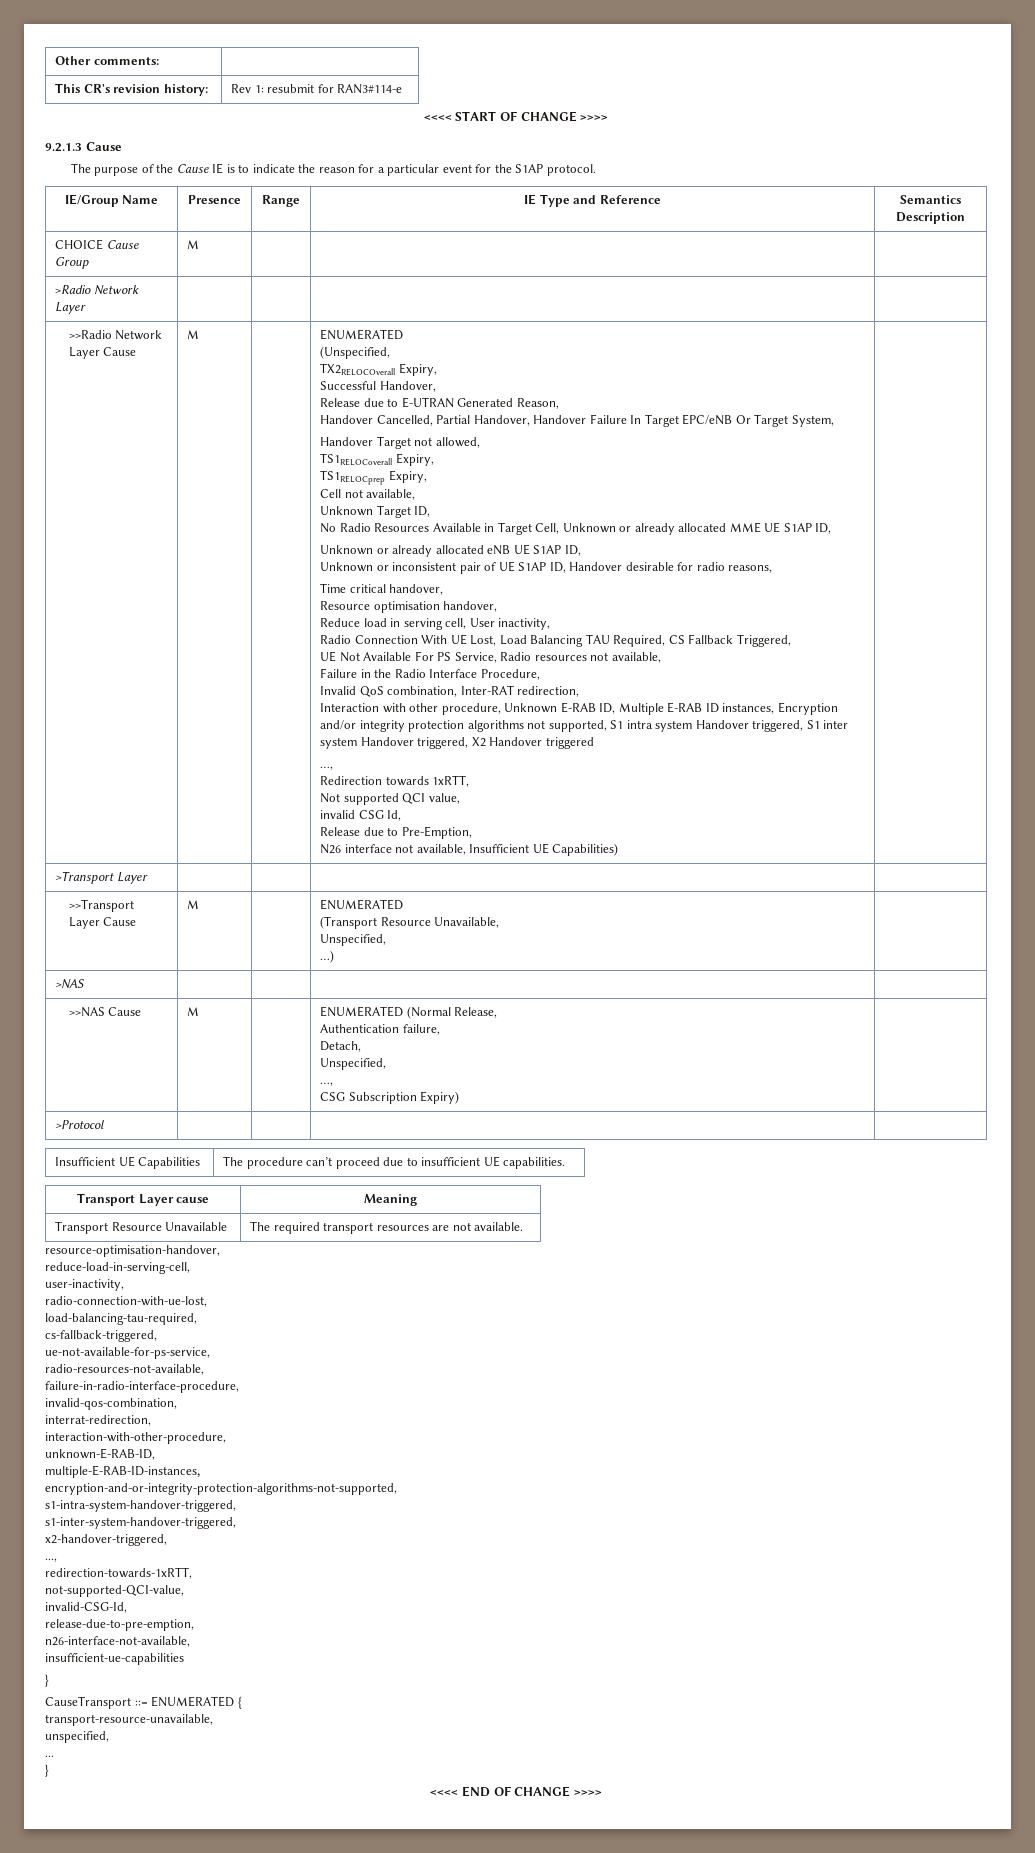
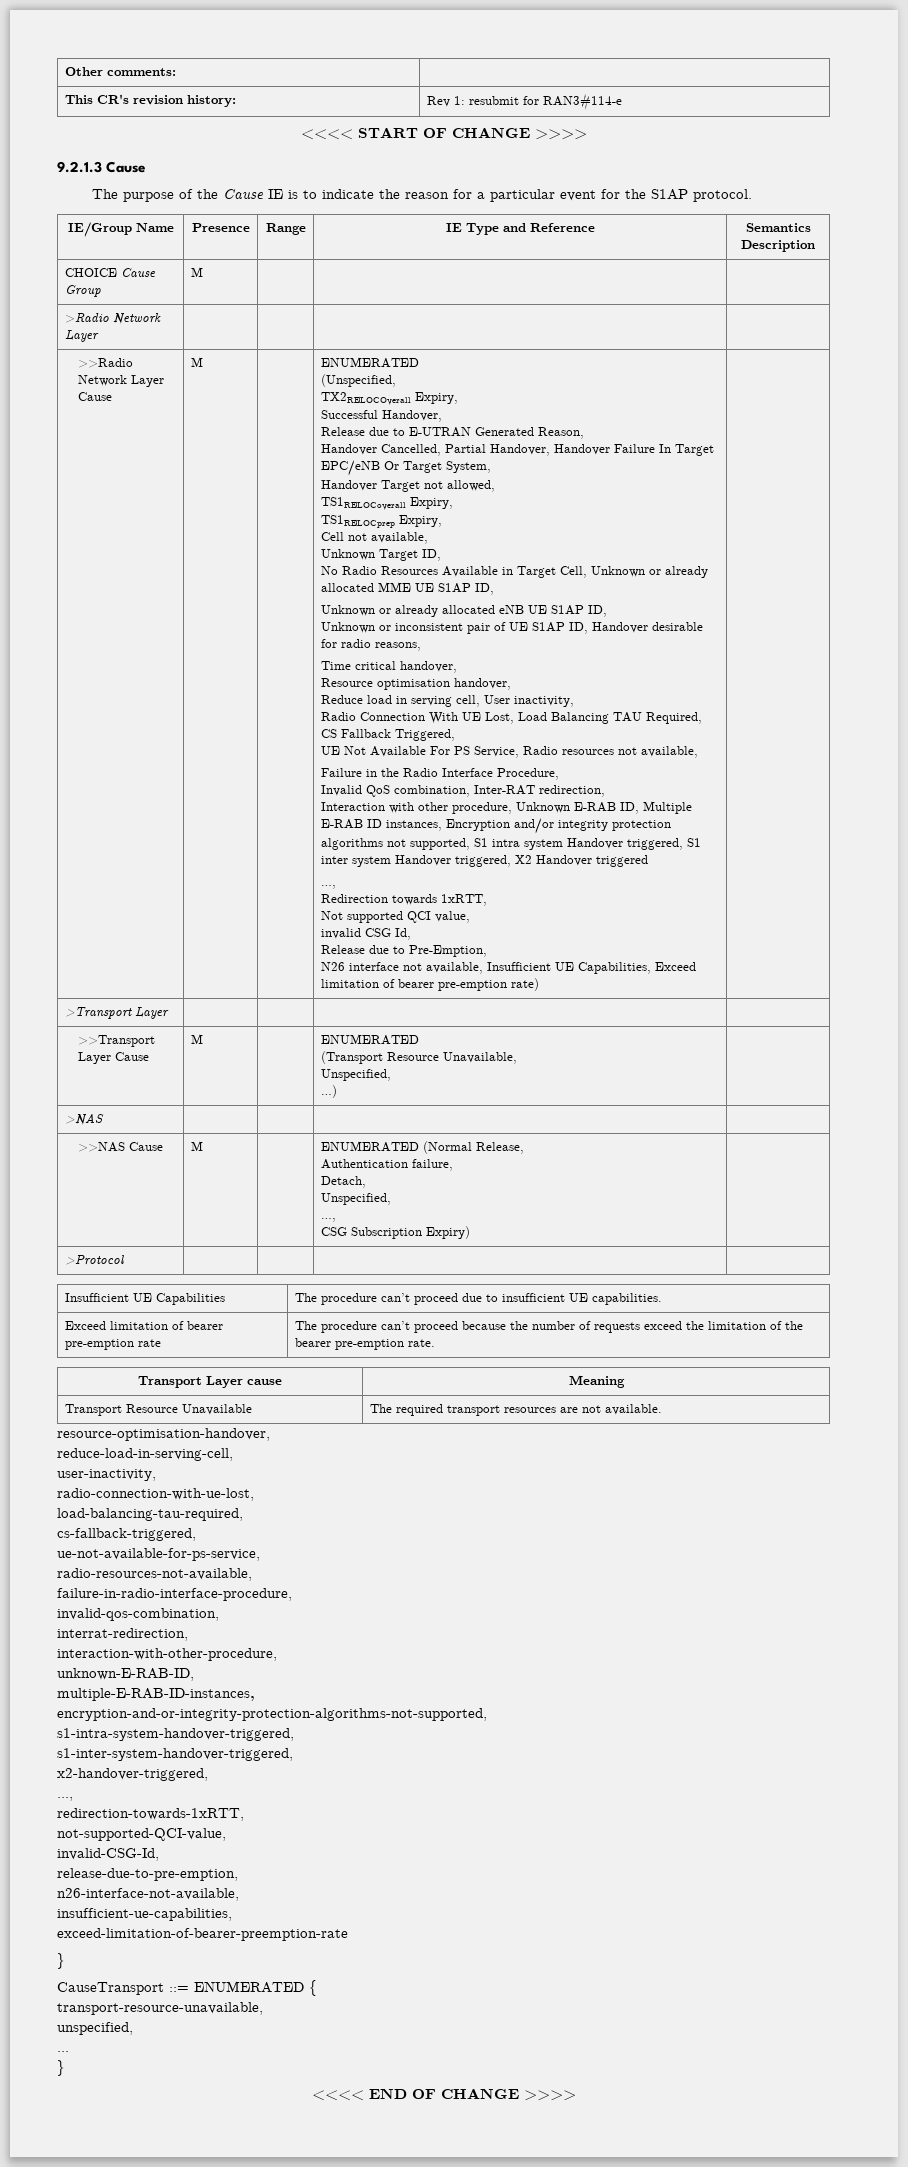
- N26 interface not available, Insufficient UE Capabilities)
+ N26 interface not available, Insufficient UE Capabilities, Exceed limitation of bearer pre-emption rate)
+ Exceed limitation of bearer pre-emption rate | The procedure can’t proceed because the number of requests exceed the limitation of the bearer pre-emption rate.
- insufficient-ue-capabilities
+ insufficient-ue-capabilities,
+ exceed-limitation-of-bearer-preemption-rate

